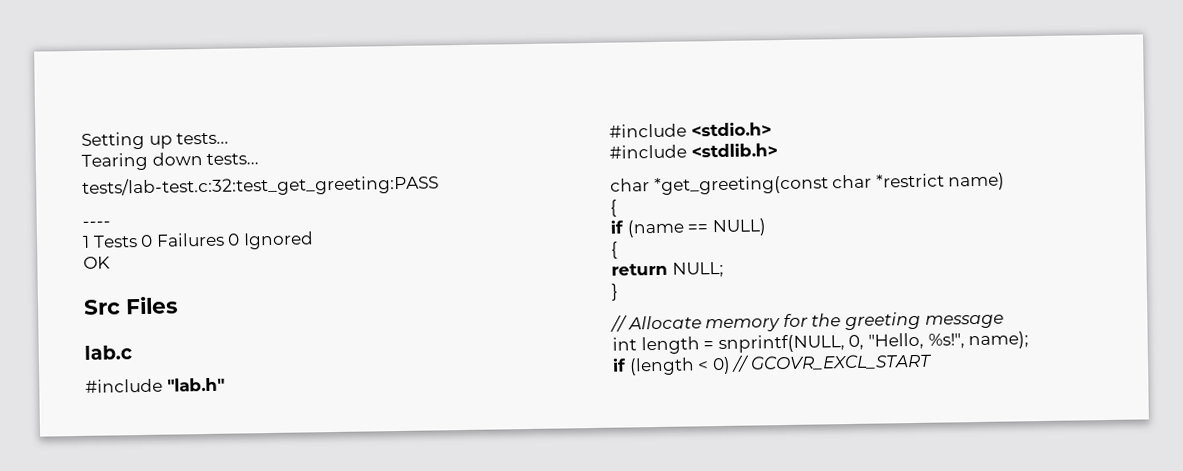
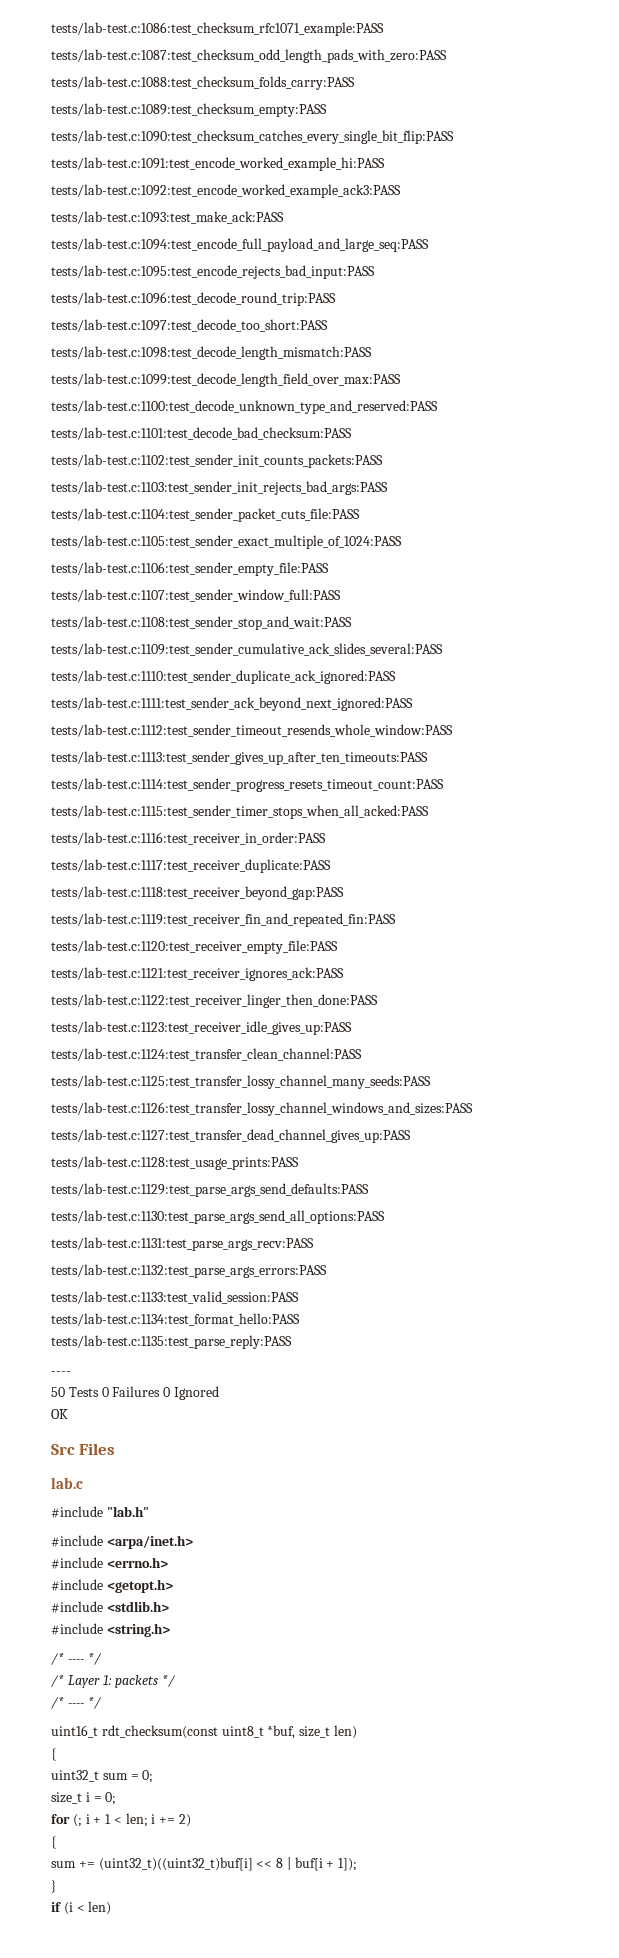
- Setting up tests...
- Tearing down tests...
- tests/lab-test.c:32:test_get_greeting:PASS
+ tests/lab-test.c:1086:test_checksum_rfc1071_example:PASS
+ tests/lab-test.c:1087:test_checksum_odd_length_pads_with_zero:PASS
+ tests/lab-test.c:1088:test_checksum_folds_carry:PASS
+ tests/lab-test.c:1089:test_checksum_empty:PASS
+ tests/lab-test.c:1090:test_checksum_catches_every_single_bit_flip:PASS
+ tests/lab-test.c:1091:test_encode_worked_example_hi:PASS
+ tests/lab-test.c:1092:test_encode_worked_example_ack3:PASS
+ tests/lab-test.c:1093:test_make_ack:PASS
+ tests/lab-test.c:1094:test_encode_full_payload_and_large_seq:PASS
+ tests/lab-test.c:1095:test_encode_rejects_bad_input:PASS
+ tests/lab-test.c:1096:test_decode_round_trip:PASS
+ tests/lab-test.c:1097:test_decode_too_short:PASS
+ tests/lab-test.c:1098:test_decode_length_mismatch:PASS
+ tests/lab-test.c:1099:test_decode_length_field_over_max:PASS
+ tests/lab-test.c:1100:test_decode_unknown_type_and_reserved:PASS
+ tests/lab-test.c:1101:test_decode_bad_checksum:PASS
+ tests/lab-test.c:1102:test_sender_init_counts_packets:PASS
+ tests/lab-test.c:1103:test_sender_init_rejects_bad_args:PASS
+ tests/lab-test.c:1104:test_sender_packet_cuts_file:PASS
+ tests/lab-test.c:1105:test_sender_exact_multiple_of_1024:PASS
+ tests/lab-test.c:1106:test_sender_empty_file:PASS
+ tests/lab-test.c:1107:test_sender_window_full:PASS
+ tests/lab-test.c:1108:test_sender_stop_and_wait:PASS
+ tests/lab-test.c:1109:test_sender_cumulative_ack_slides_several:PASS
+ tests/lab-test.c:1110:test_sender_duplicate_ack_ignored:PASS
+ tests/lab-test.c:1111:test_sender_ack_beyond_next_ignored:PASS
+ tests/lab-test.c:1112:test_sender_timeout_resends_whole_window:PASS
+ tests/lab-test.c:1113:test_sender_gives_up_after_ten_timeouts:PASS
+ tests/lab-test.c:1114:test_sender_progress_resets_timeout_count:PASS
+ tests/lab-test.c:1115:test_sender_timer_stops_when_all_acked:PASS
+ tests/lab-test.c:1116:test_receiver_in_order:PASS
+ tests/lab-test.c:1117:test_receiver_duplicate:PASS
+ tests/lab-test.c:1118:test_receiver_beyond_gap:PASS
+ tests/lab-test.c:1119:test_receiver_fin_and_repeated_fin:PASS
+ tests/lab-test.c:1120:test_receiver_empty_file:PASS
+ tests/lab-test.c:1121:test_receiver_ignores_ack:PASS
+ tests/lab-test.c:1122:test_receiver_linger_then_done:PASS
+ tests/lab-test.c:1123:test_receiver_idle_gives_up:PASS
+ tests/lab-test.c:1124:test_transfer_clean_channel:PASS
+ tests/lab-test.c:1125:test_transfer_lossy_channel_many_seeds:PASS
+ tests/lab-test.c:1126:test_transfer_lossy_channel_windows_and_sizes:PASS
+ tests/lab-test.c:1127:test_transfer_dead_channel_gives_up:PASS
+ tests/lab-test.c:1128:test_usage_prints:PASS
+ tests/lab-test.c:1129:test_parse_args_send_defaults:PASS
+ tests/lab-test.c:1130:test_parse_args_send_all_options:PASS
+ tests/lab-test.c:1131:test_parse_args_recv:PASS
+ tests/lab-test.c:1132:test_parse_args_errors:PASS
+ tests/lab-test.c:1133:test_valid_session:PASS
+ tests/lab-test.c:1134:test_format_hello:PASS
+ tests/lab-test.c:1135:test_parse_reply:PASS
- 1 Tests 0 Failures 0 Ignored
+ 50 Tests 0 Failures 0 Ignored
- #include <stdio.h>
+ #include <arpa/inet.h>
+ #include <errno.h>
+ #include <getopt.h>
  #include <stdlib.h>
- char *get_greeting(const char *restrict name)
+ #include <string.h>
+ /* ---- */
+ /* Layer 1: packets */
+ /* ---- */
+ uint16_t rdt_checksum(const uint8_t *buf, size_t len)
  {
- if (name == NULL)
+ uint32_t sum = 0;
+ size_t i = 0;
+ for (; i + 1 < len; i += 2)
  {
- return NULL;
+ sum += (uint32_t)((uint32_t)buf[i] << 8 | buf[i + 1]);
  }
- // Allocate memory for the greeting message
- int length = snprintf(NULL, 0, "Hello, %s!", name);
- if (length < 0) // GCOVR_EXCL_START
+ if (i < len)

